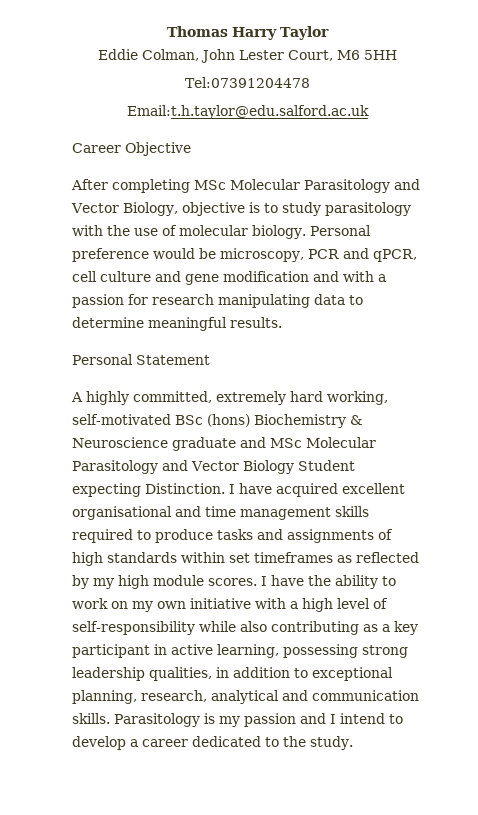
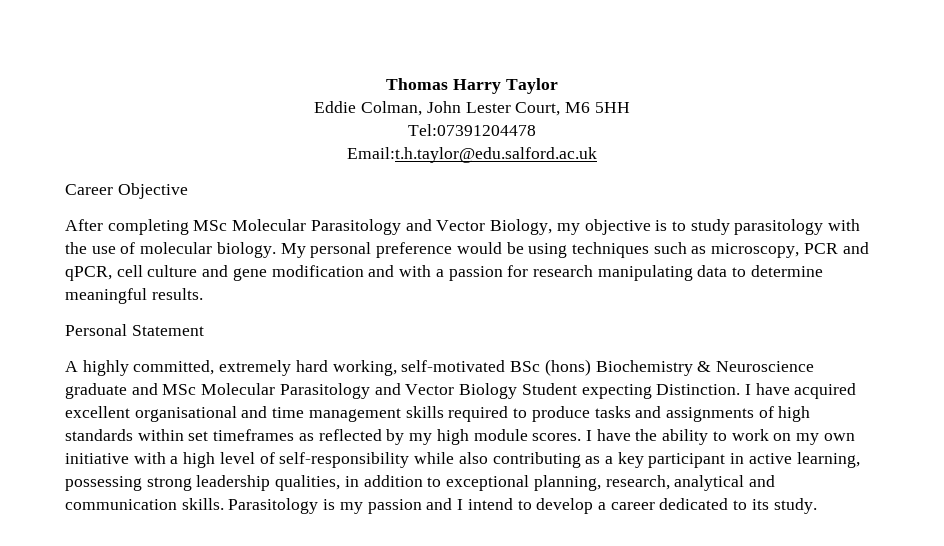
- After completing MSc Molecular Parasitology and Vector Biology, objective is to study parasitology with the use of molecular biology.
+ After completing MSc Molecular Parasitology and Vector Biology, my objective is to study parasitology with the use of molecular biology.
- Personal preference would be microscopy, PCR and qPCR, cell culture and gene modification and with a passion for research manipulating data to determine meaningful results.
+ My personal preference would be using techniques such as microscopy, PCR and qPCR, cell culture and gene modification and with a passion for research manipulating data to determine meaningful results.
- Parasitology is my passion and I intend to develop a career dedicated to the study.
+ Parasitology is my passion and I intend to develop a career dedicated to its study.

